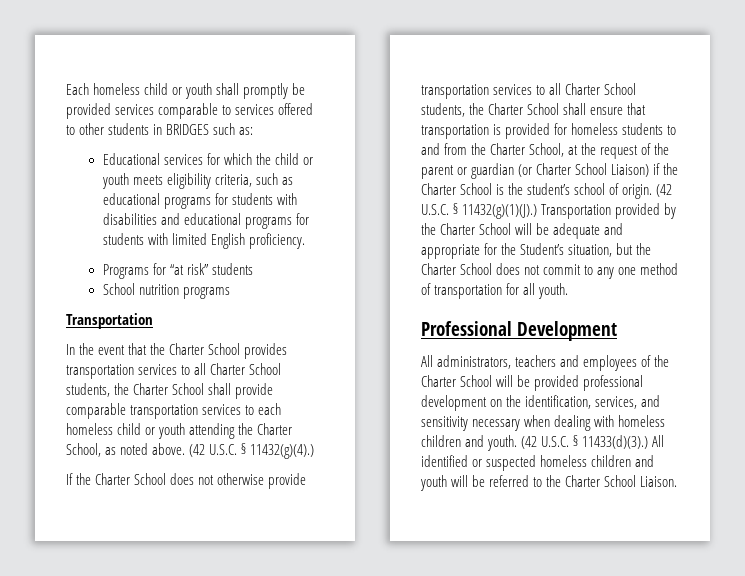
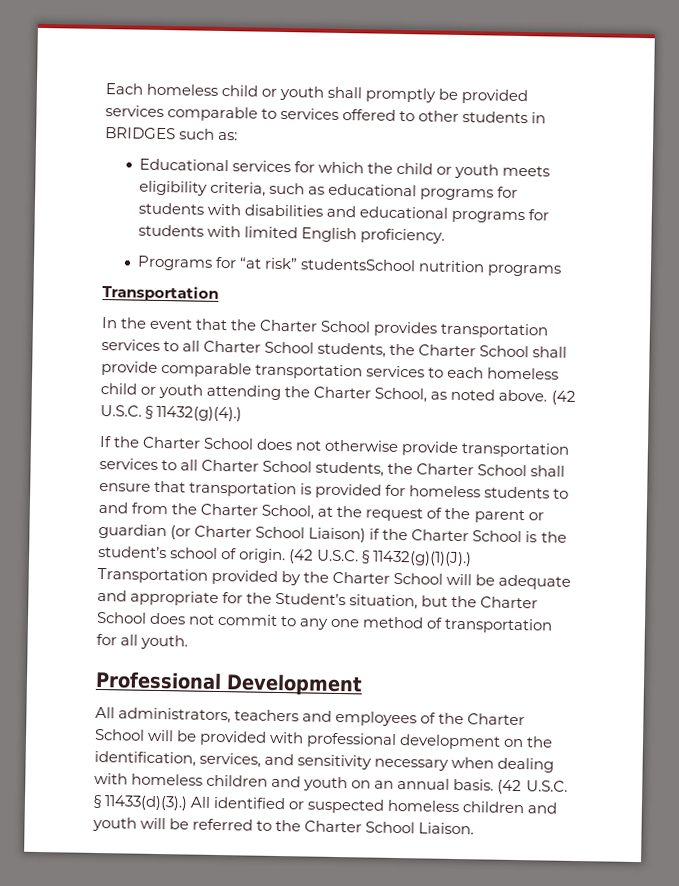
- Programs for “at risk” students
- School nutrition programs
+ Programs for “at risk” studentsSchool nutrition programs
- All administrators, teachers and employees of the Charter School will be provided professional development on the identification, services, and sensitivity necessary when dealing with homeless children and youth.
+ All administrators, teachers and employees of the Charter School will be provided with professional development on the identification, services, and sensitivity necessary when dealing with homeless children and youth on an annual basis.

